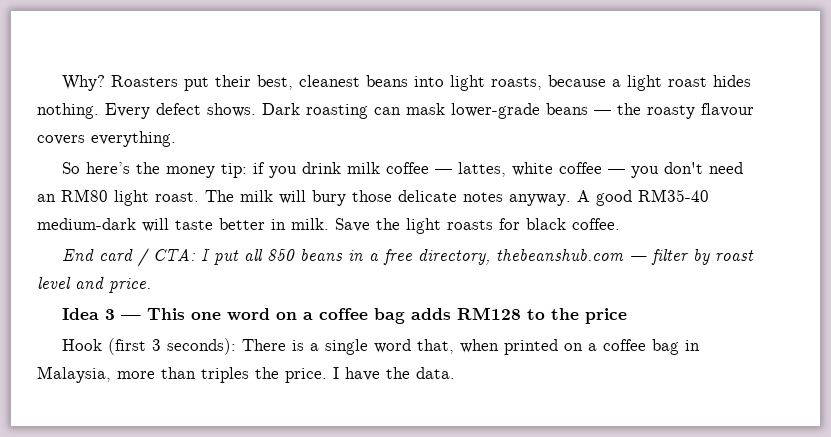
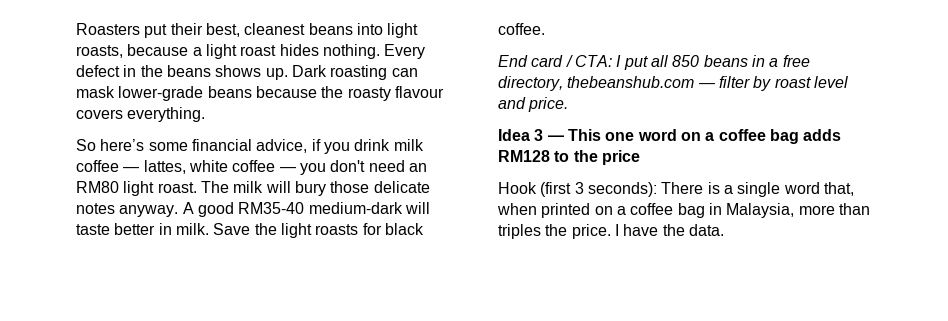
- Why?
- Every defect shows.
+ Every defect in the beans shows up.
- Dark roasting can mask lower-grade beans — the roasty flavour covers everything.
+ Dark roasting can mask lower-grade beans because the roasty flavour covers everything.
- So here’s the money tip: if you drink milk coffee — lattes, white coffee — you don't need an RM80 light roast.
+ So here’s some financial advice, if you drink milk coffee — lattes, white coffee — you don't need an RM80 light roast.

